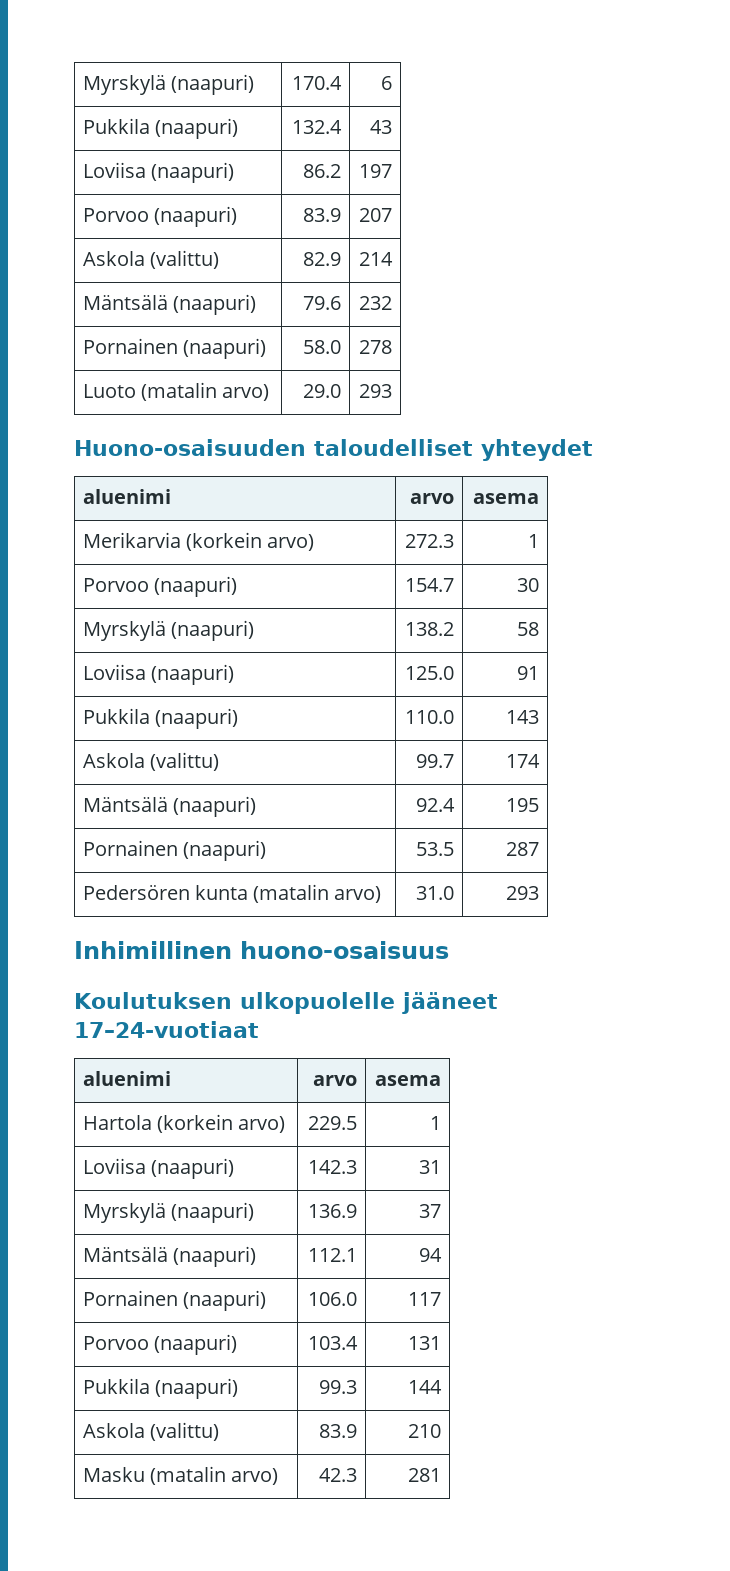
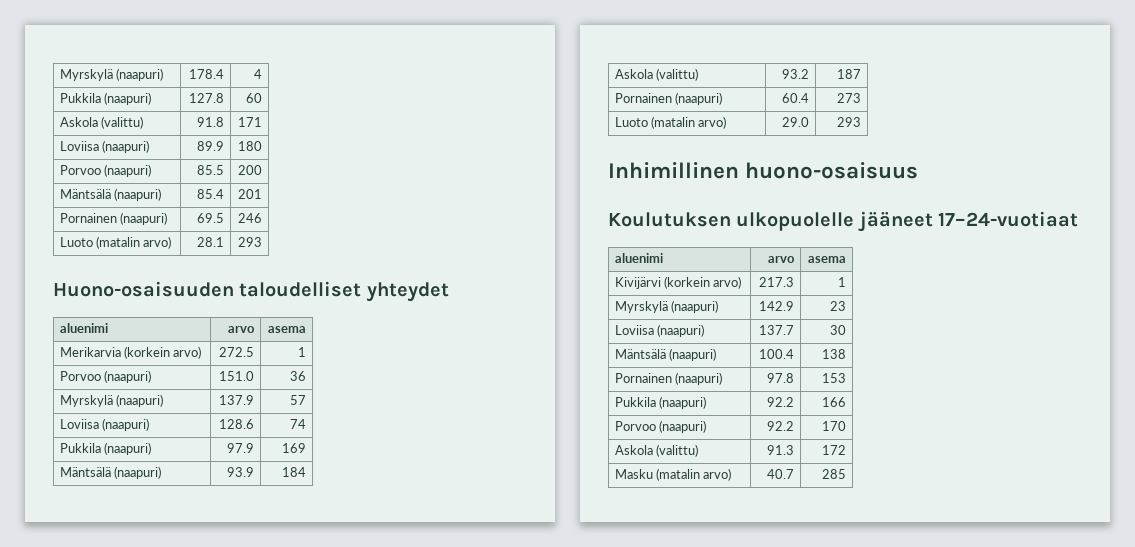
- Myrskylä (naapuri) | 170.4 | 6
- Pukkila (naapuri) | 132.4 | 43
- Loviisa (naapuri) | 86.2 | 197
- Porvoo (naapuri) | 83.9 | 207
- Askola (valittu) | 82.9 | 214
- Mäntsälä (naapuri) | 79.6 | 232
- Pornainen (naapuri) | 58.0 | 278
- Luoto (matalin arvo) | 29.0 | 293
+ Myrskylä (naapuri) | 178.4 | 4
+ Pukkila (naapuri) | 127.8 | 60
+ Askola (valittu) | 91.8 | 171
+ Loviisa (naapuri) | 89.9 | 180
+ Porvoo (naapuri) | 85.5 | 200
+ Mäntsälä (naapuri) | 85.4 | 201
+ Pornainen (naapuri) | 69.5 | 246
+ Luoto (matalin arvo) | 28.1 | 293
- Merikarvia (korkein arvo) | 272.3 | 1
+ Merikarvia (korkein arvo) | 272.5 | 1
- Porvoo (naapuri) | 154.7 | 30
- Myrskylä (naapuri) | 138.2 | 58
- Loviisa (naapuri) | 125.0 | 91
- Pukkila (naapuri) | 110.0 | 143
- Askola (valittu) | 99.7 | 174
- Mäntsälä (naapuri) | 92.4 | 195
- Pornainen (naapuri) | 53.5 | 287
- Pedersören kunta (matalin arvo) | 31.0 | 293
+ Porvoo (naapuri) | 151.0 | 36
+ Myrskylä (naapuri) | 137.9 | 57
+ Loviisa (naapuri) | 128.6 | 74
+ Pukkila (naapuri) | 97.9 | 169
+ Mäntsälä (naapuri) | 93.9 | 184
+ Askola (valittu) | 93.2 | 187
+ Pornainen (naapuri) | 60.4 | 273
+ Luoto (matalin arvo) | 29.0 | 293
- Hartola (korkein arvo) | 229.5 | 1
- Loviisa (naapuri) | 142.3 | 31
- Myrskylä (naapuri) | 136.9 | 37
- Mäntsälä (naapuri) | 112.1 | 94
- Pornainen (naapuri) | 106.0 | 117
- Porvoo (naapuri) | 103.4 | 131
- Pukkila (naapuri) | 99.3 | 144
- Askola (valittu) | 83.9 | 210
+ Kivijärvi (korkein arvo) | 217.3 | 1
+ Myrskylä (naapuri) | 142.9 | 23
+ Loviisa (naapuri) | 137.7 | 30
+ Mäntsälä (naapuri) | 100.4 | 138
+ Pornainen (naapuri) | 97.8 | 153
+ Pukkila (naapuri) | 92.2 | 166
+ Porvoo (naapuri) | 92.2 | 170
+ Askola (valittu) | 91.3 | 172
- Masku (matalin arvo) | 42.3 | 281
+ Masku (matalin arvo) | 40.7 | 285

